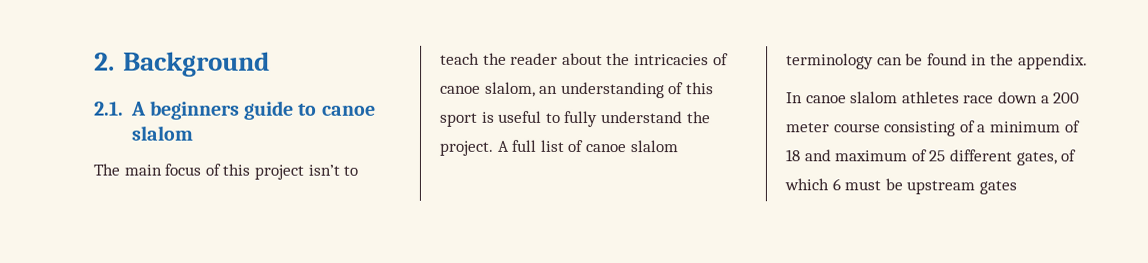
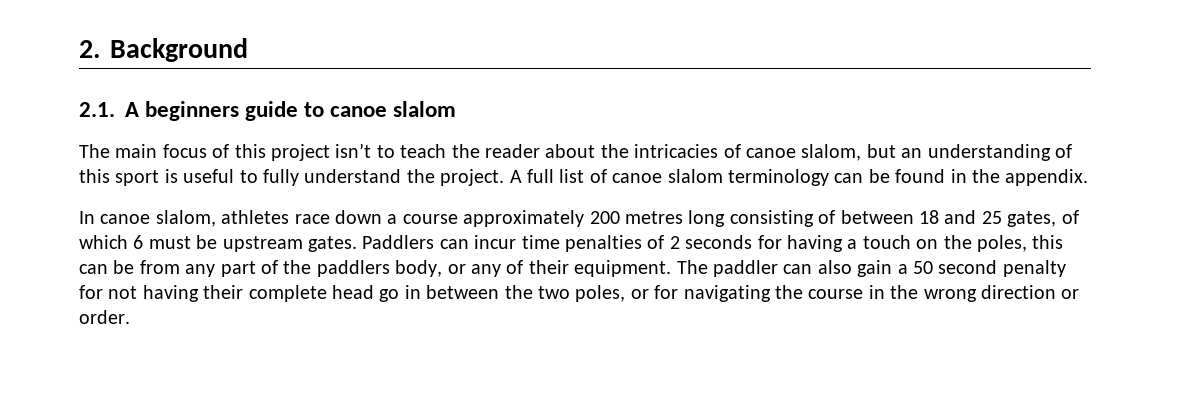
- The main focus of this project isn’t to teach the reader about the intricacies of canoe slalom, an understanding of this sport is useful to fully understand the project.
+ The main focus of this project isn’t to teach the reader about the intricacies of canoe slalom, but an understanding of this sport is useful to fully understand the project.
- In canoe slalom athletes race down a 200 meter course consisting of a minimum of 18 and maximum of 25 different gates, of which 6 must be upstream gates
+ In canoe slalom, athletes race down a course approximately 200 metres long consisting of between 18 and 25 gates, of which 6 must be upstream gates. Paddlers can incur time penalties of 2 seconds for having a touch on the poles, this can be from any part of the paddlers body, or any of their equipment. The paddler can also gain a 50 second penalty for not having their complete head go in between the two poles, or for navigating the course in the wrong direction or order.

